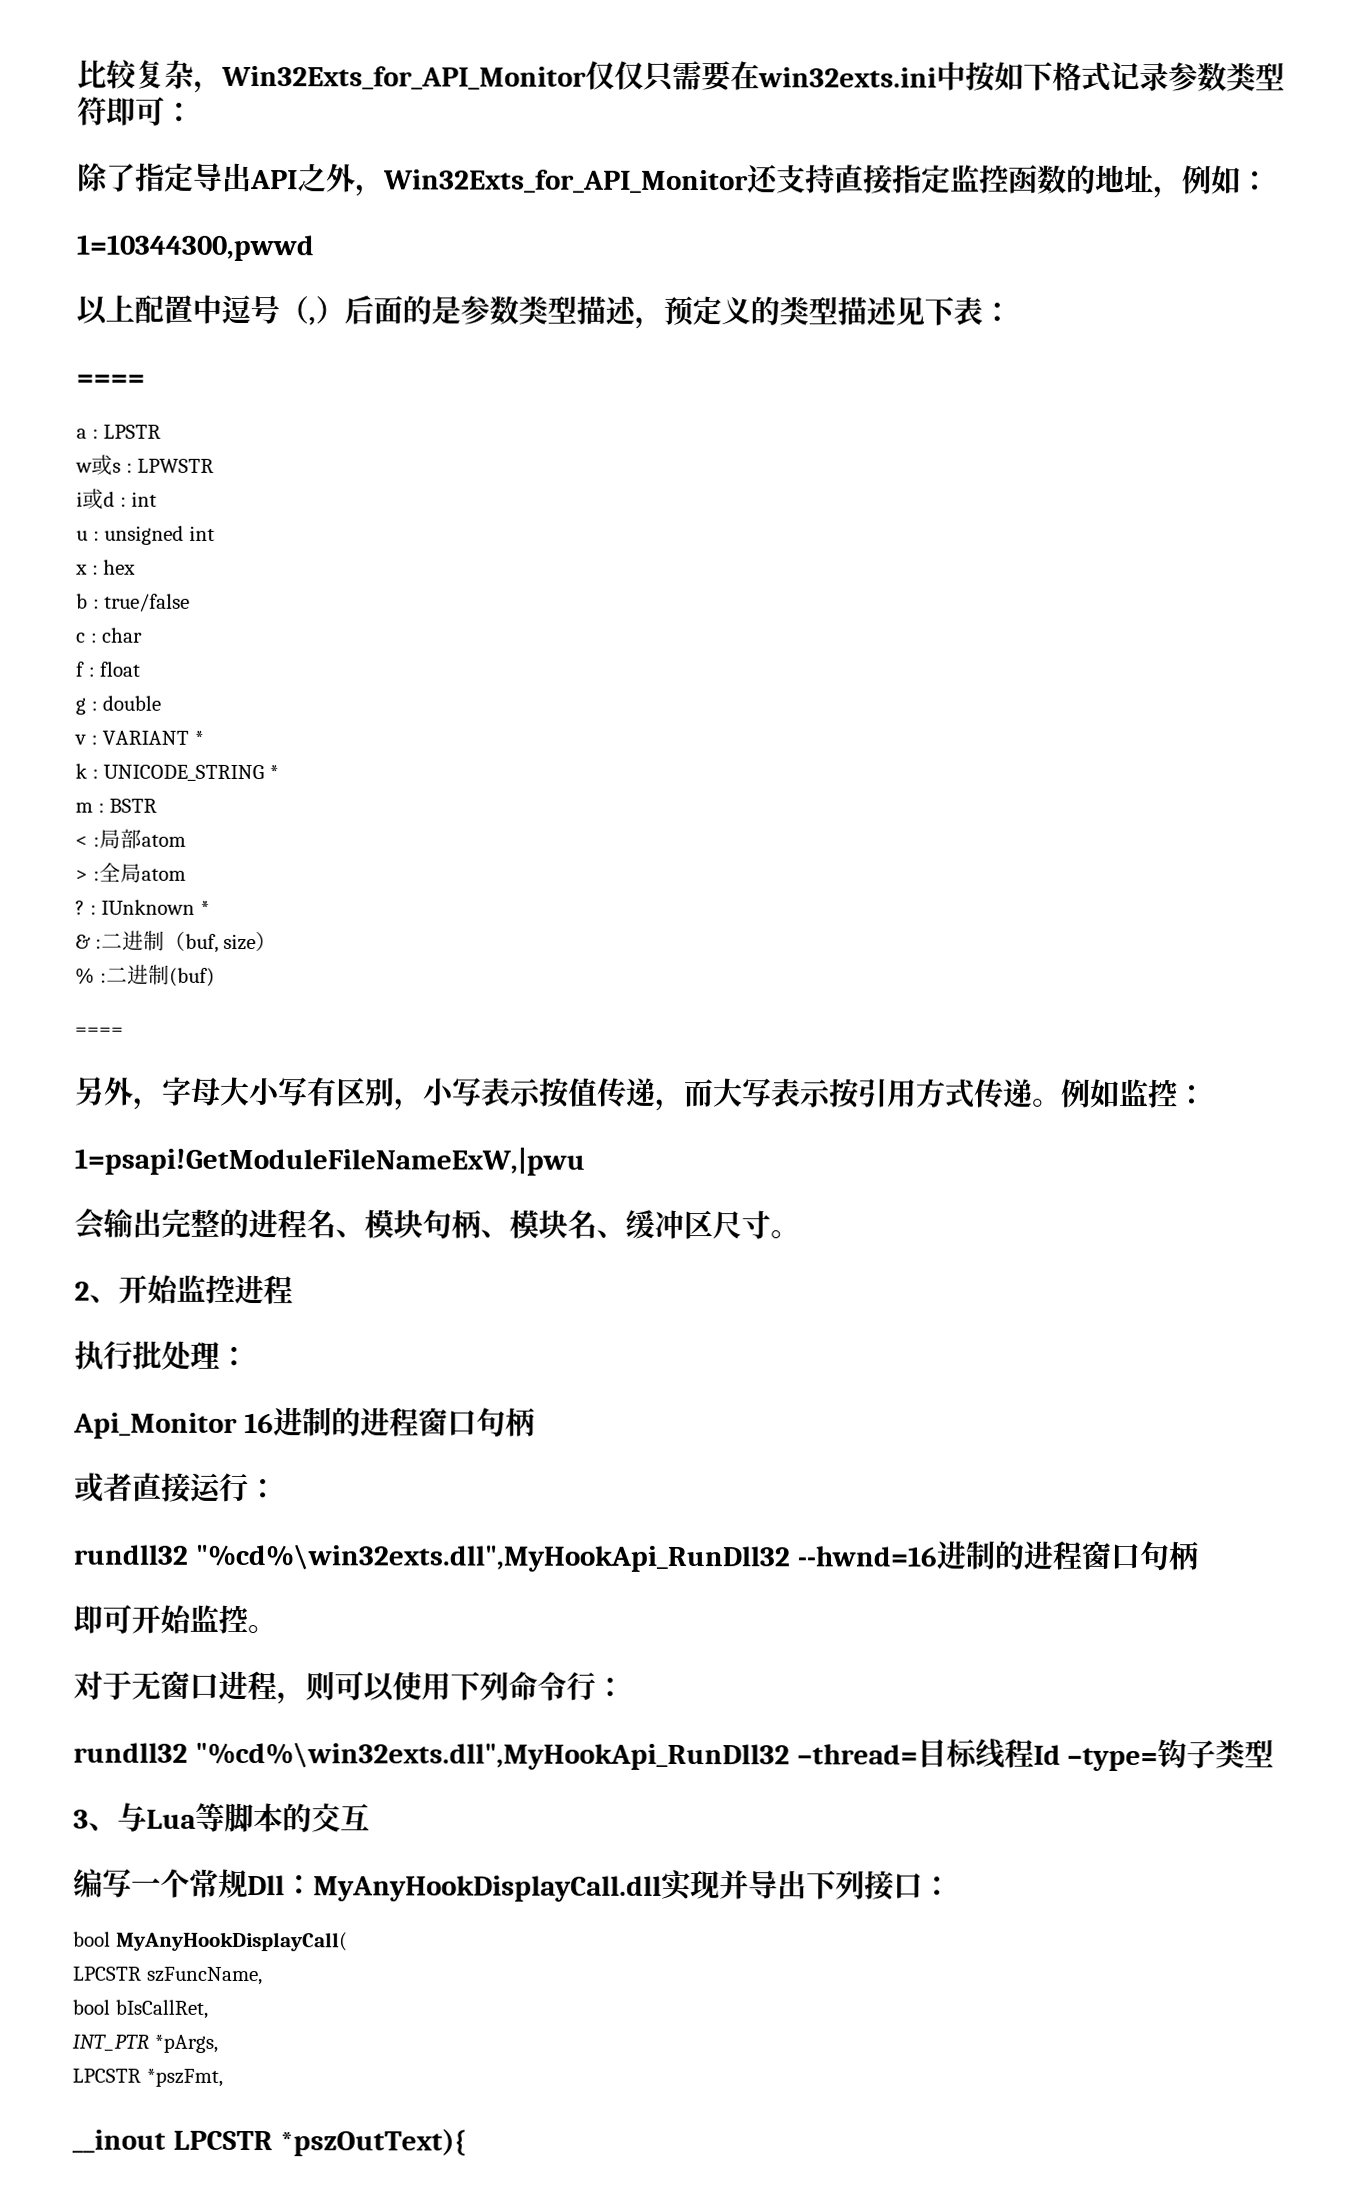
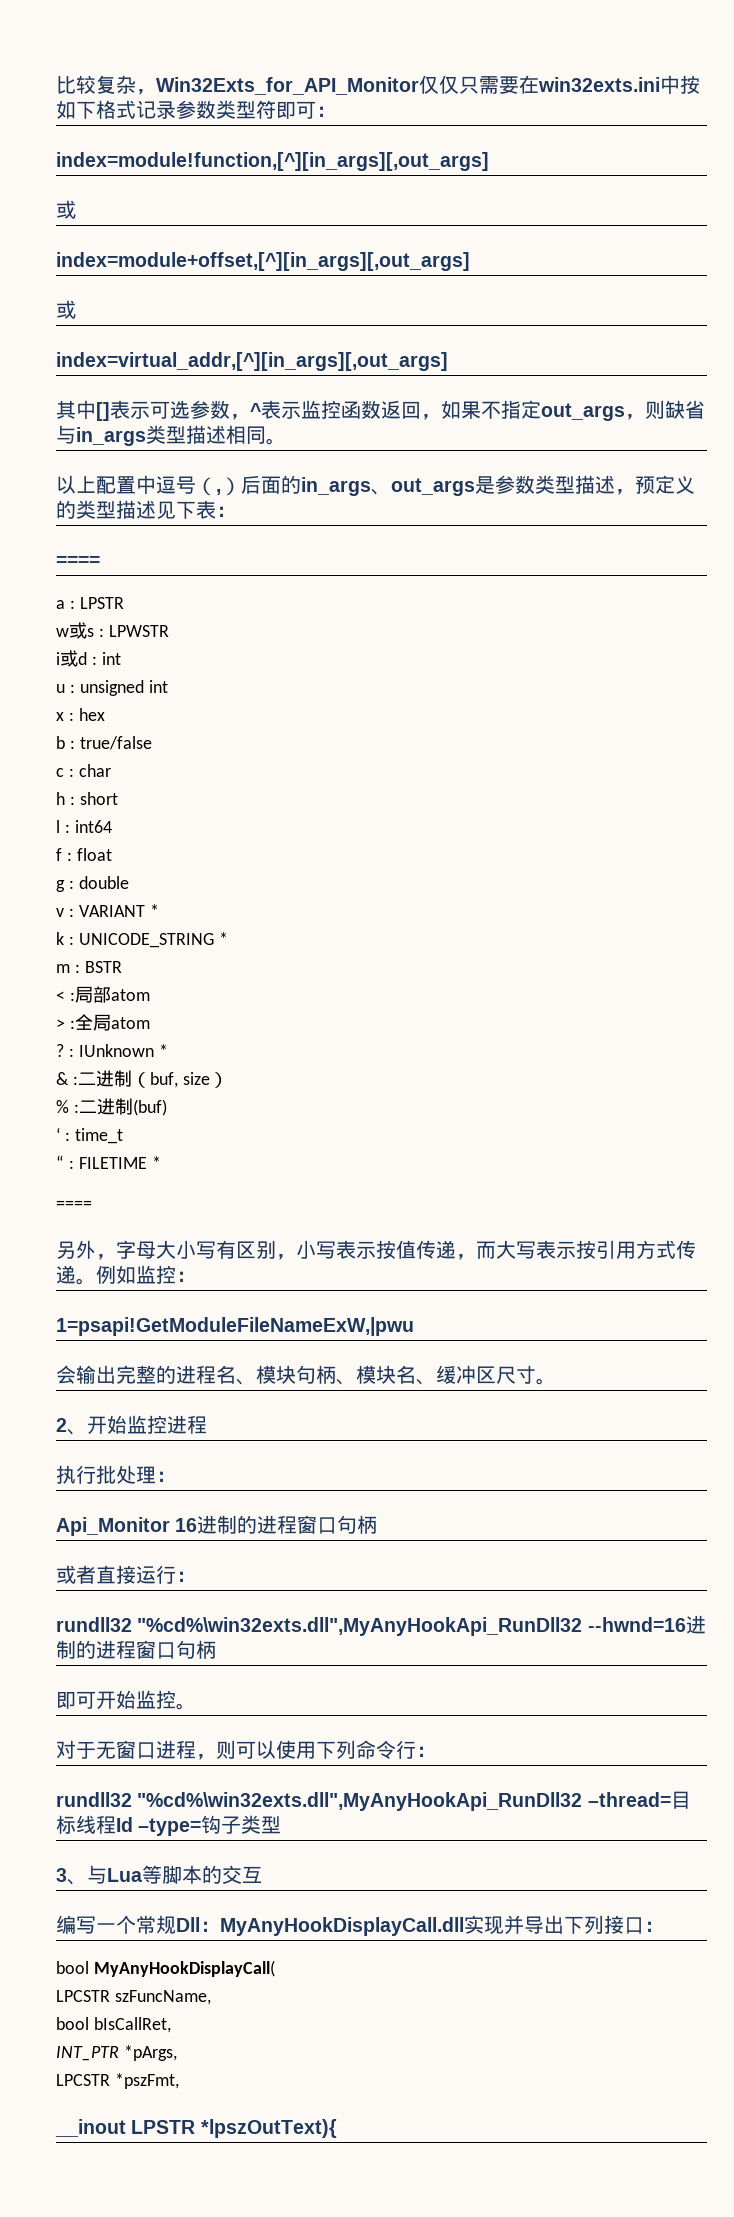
- 除了指定导出API之外，Win32Exts_for_API_Monitor还支持直接指定监控函数的地址，例如：
- 1=10344300,pwwd
+ index=module!function,[^][in_args][,out_args]
+ 或
+ index=module+offset,[^][in_args][,out_args]
+ 或
+ index=virtual_addr,[^][in_args][,out_args]
+ 其中[]表示可选参数，^表示监控函数返回，如果不指定out_args，则缺省与in_args类型描述相同。
- 以上配置中逗号（,）后面的是参数类型描述，预定义的类型描述见下表：
+ 以上配置中逗号（,）后面的in_args、out_args是参数类型描述，预定义的类型描述见下表：
+ h : short
+ l : int64
+ ‘ : time_t
+ “ : FILETIME *
- rundll32 "%cd%\win32exts.dll",MyHookApi_RunDll32 --hwnd=16进制的进程窗口句柄
+ rundll32 "%cd%\win32exts.dll",MyAnyHookApi_RunDll32 --hwnd=16进制的进程窗口句柄
- rundll32 "%cd%\win32exts.dll",MyHookApi_RunDll32 –thread=目标线程Id –type=钩子类型
+ rundll32 "%cd%\win32exts.dll",MyAnyHookApi_RunDll32 –thread=目标线程Id –type=钩子类型
- __inout LPCSTR *pszOutText){
+ __inout LPSTR *lpszOutText){

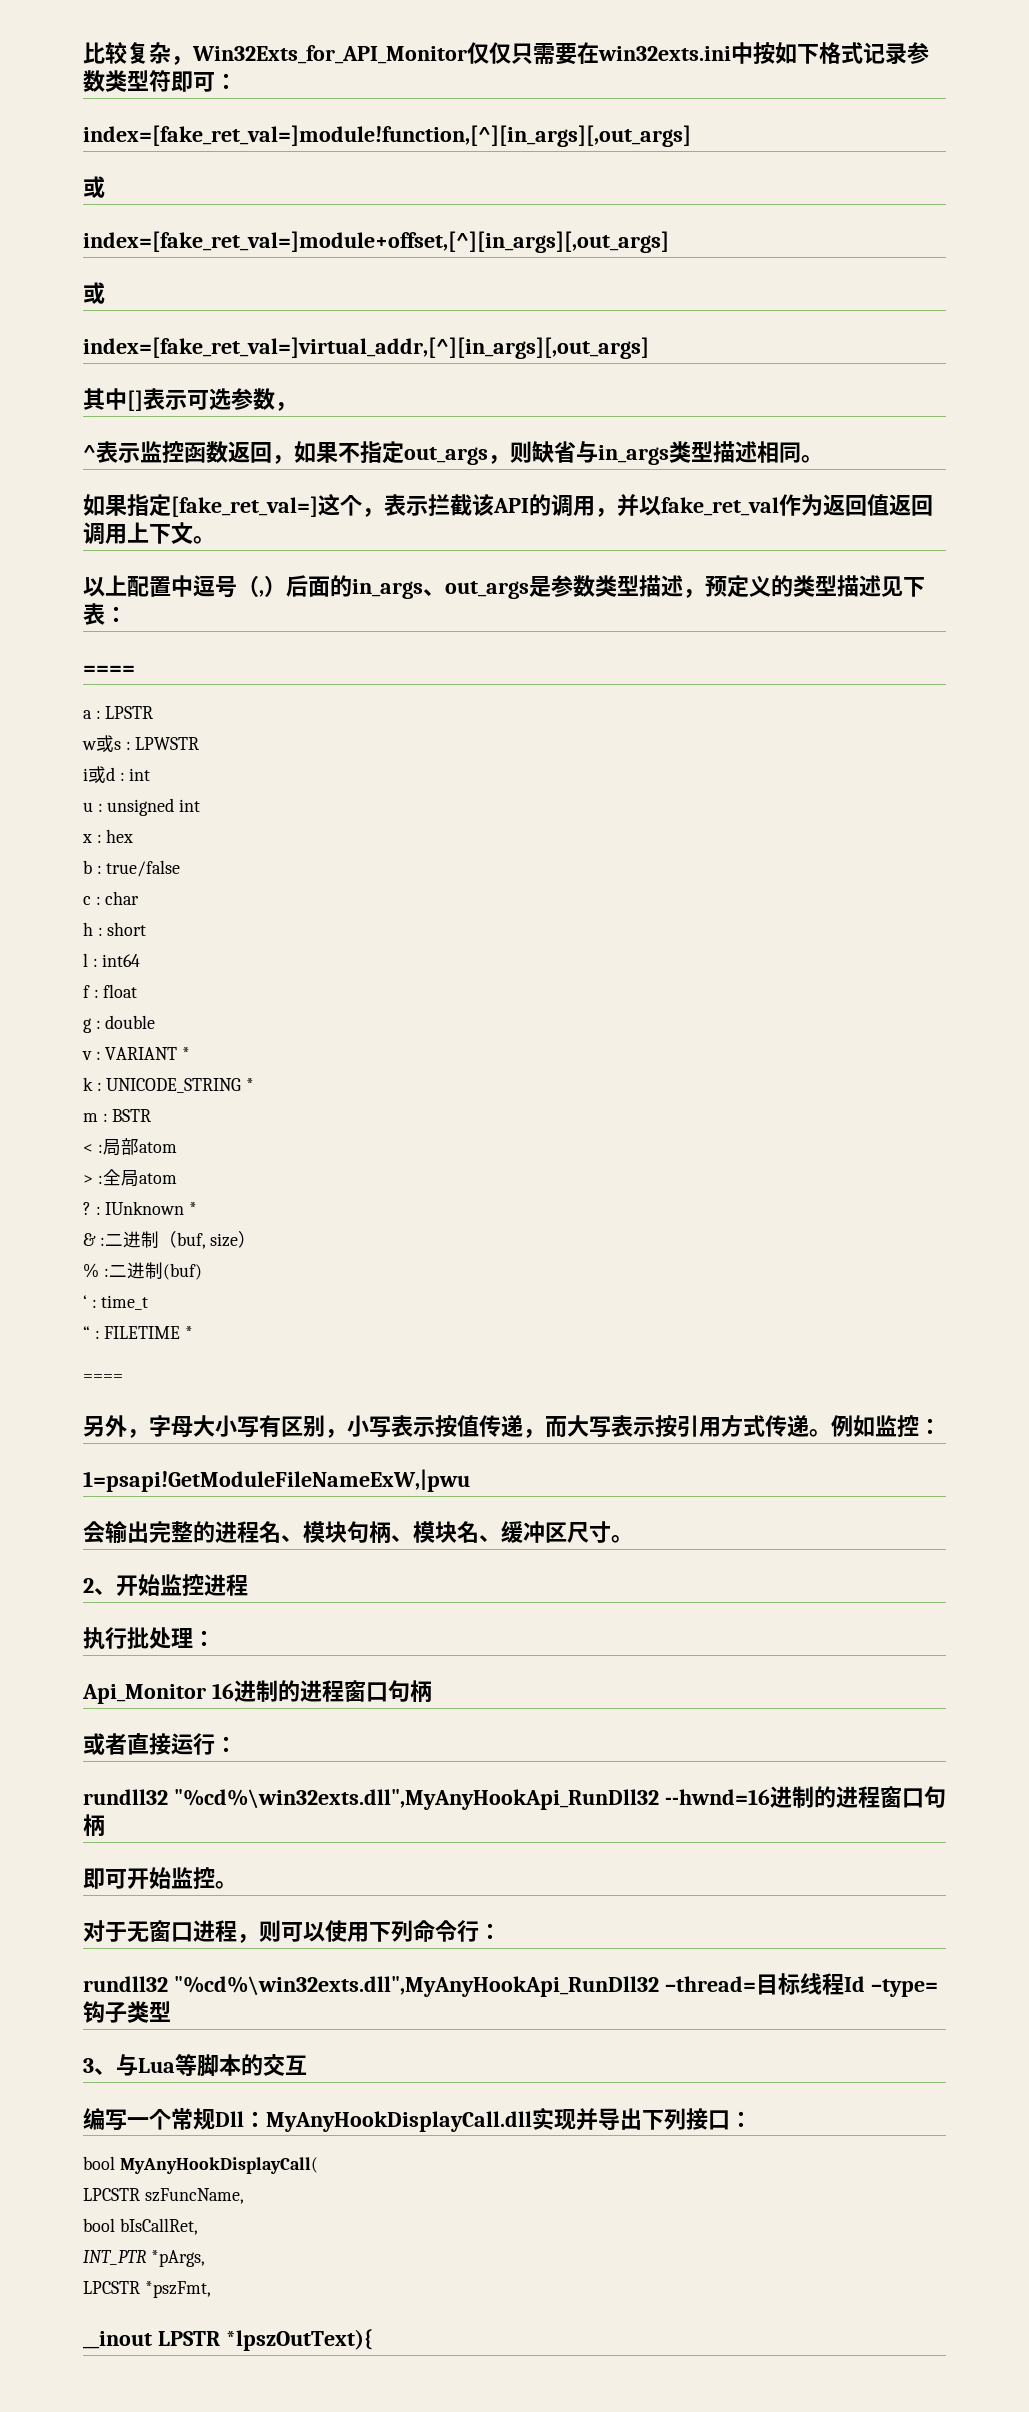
- index=module!function,[^][in_args][,out_args]
+ index=[fake_ret_val=]module!function,[^][in_args][,out_args]
  或
- index=module+offset,[^][in_args][,out_args]
+ index=[fake_ret_val=]module+offset,[^][in_args][,out_args]
  或
- index=virtual_addr,[^][in_args][,out_args]
+ index=[fake_ret_val=]virtual_addr,[^][in_args][,out_args]
- 其中[]表示可选参数，^表示监控函数返回，如果不指定out_args，则缺省与in_args类型描述相同。
+ 其中[]表示可选参数，
+ ^表示监控函数返回，如果不指定out_args，则缺省与in_args类型描述相同。
+ 如果指定[fake_ret_val=]这个，表示拦截该API的调用，并以fake_ret_val作为返回值返回调用上下文。

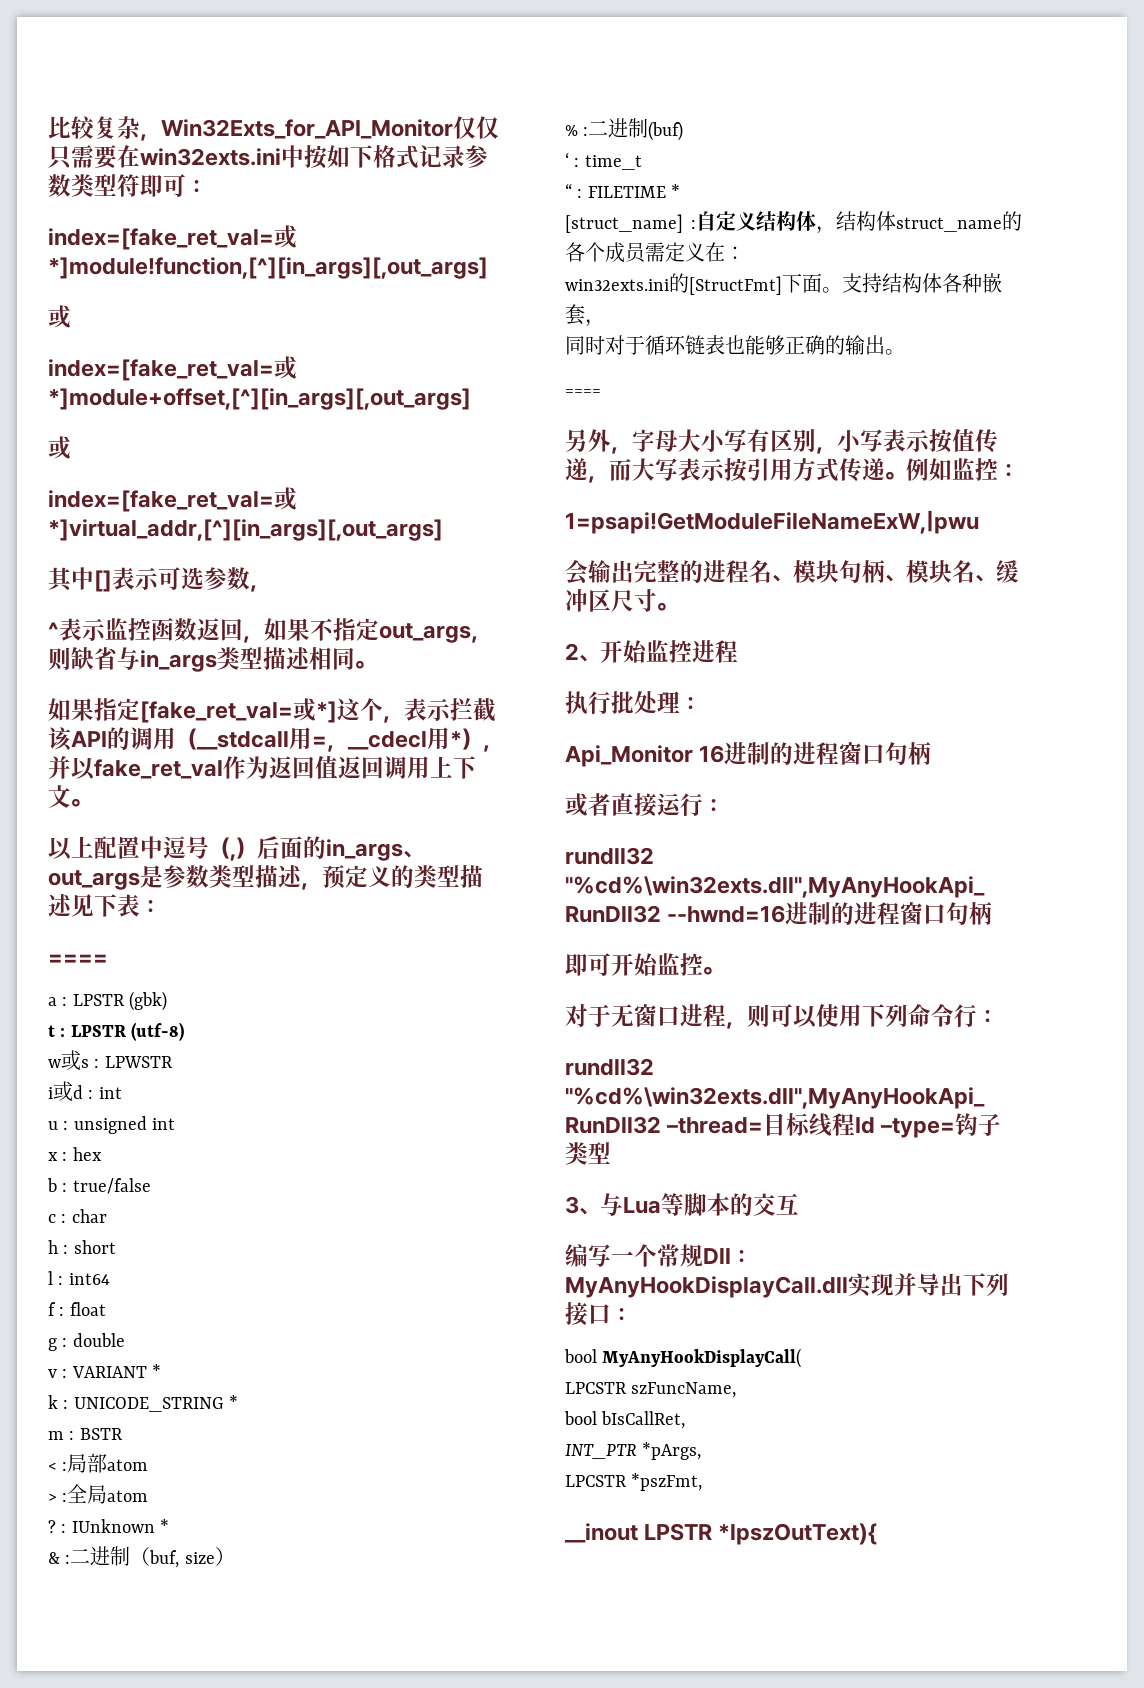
- index=[fake_ret_val=]module!function,[^][in_args][,out_args]
+ index=[fake_ret_val=或*]module!function,[^][in_args][,out_args]
  或
- index=[fake_ret_val=]module+offset,[^][in_args][,out_args]
+ index=[fake_ret_val=或*]module+offset,[^][in_args][,out_args]
  或
- index=[fake_ret_val=]virtual_addr,[^][in_args][,out_args]
+ index=[fake_ret_val=或*]virtual_addr,[^][in_args][,out_args]
- 如果指定[fake_ret_val=]这个，表示拦截该API的调用，并以fake_ret_val作为返回值返回调用上下文。
+ 如果指定[fake_ret_val=或*]这个，表示拦截该API的调用（__stdcall用=，__cdecl用*），并以fake_ret_val作为返回值返回调用上下文。
- a : LPSTR
+ a : LPSTR (gbk)
+ t : LPSTR (utf-8)
+ [struct_name] :自定义结构体，结构体struct_name的各个成员需定义在：
+ win32exts.ini的[StructFmt]下面。支持结构体各种嵌套，
+ 同时对于循环链表也能够正确的输出。

